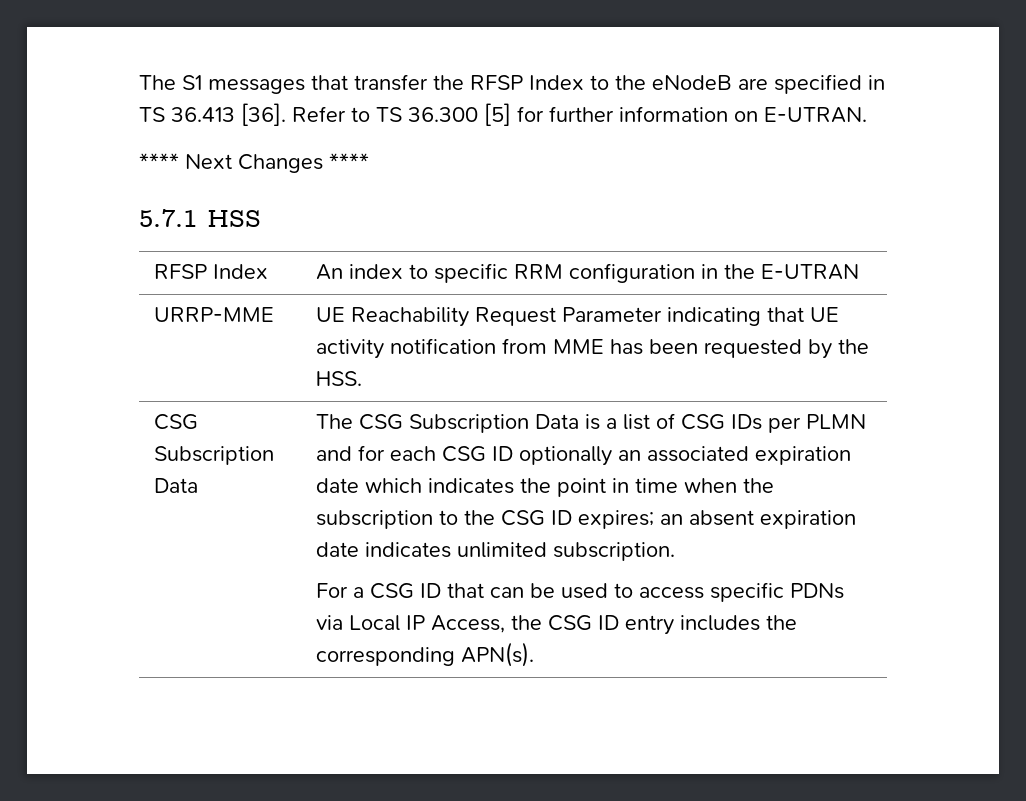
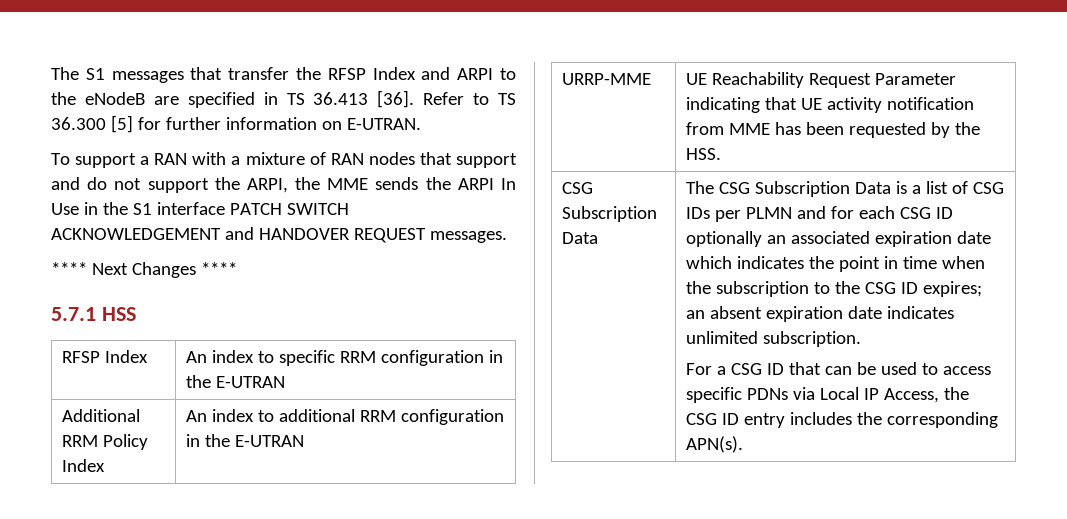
- The S1 messages that transfer the RFSP Index to the eNodeB are specified in TS 36.413 [36].
+ The S1 messages that transfer the RFSP Index and ARPI to the eNodeB are specified in TS 36.413 [36].
+ To support a RAN with a mixture of RAN nodes that support and do not support the ARPI, the MME sends the ARPI In Use in the S1 interface PATCH SWITCH ACKNOWLEDGEMENT and HANDOVER REQUEST messages.
+ Additional RRM Policy Index | An index to additional RRM configuration in the E-UTRAN

